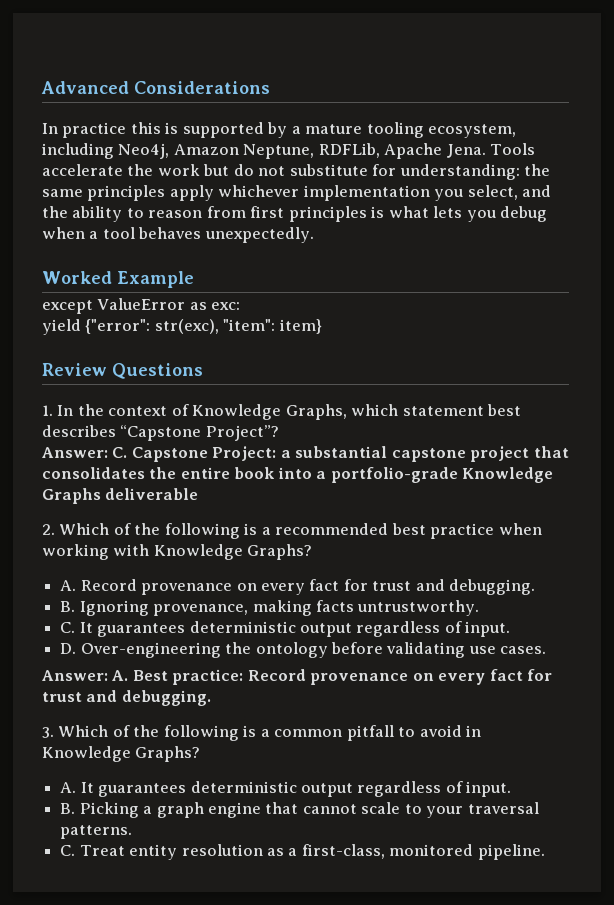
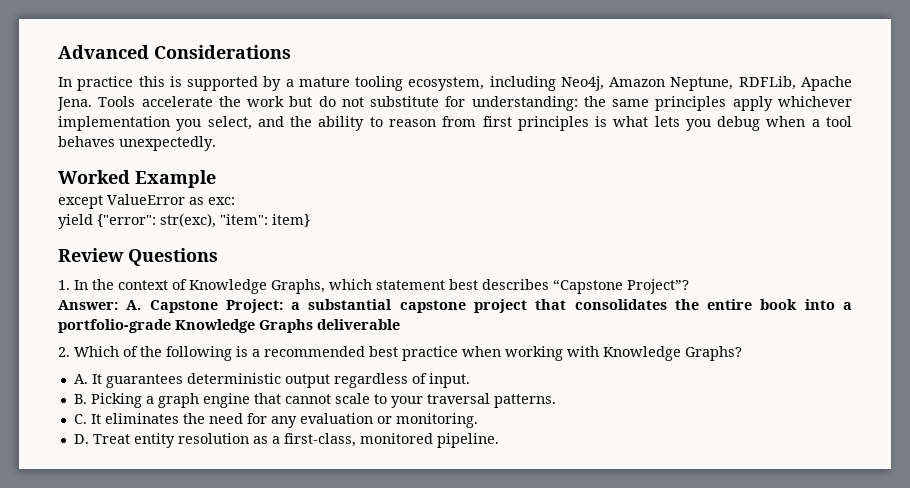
- Answer: C. Capstone Project: a substantial capstone project that consolidates the entire book into a portfolio-grade Knowledge Graphs deliverable
+ Answer: A. Capstone Project: a substantial capstone project that consolidates the entire book into a portfolio-grade Knowledge Graphs deliverable
- A. Record provenance on every fact for trust and debugging.
- B. Ignoring provenance, making facts untrustworthy.
- C. It guarantees deterministic output regardless of input.
- D. Over-engineering the ontology before validating use cases.
- Answer: A. Best practice: Record provenance on every fact for trust and debugging.
- 3. Which of the following is a common pitfall to avoid in Knowledge Graphs?
- C. Treat entity resolution as a first-class, monitored pipeline.
+ C. It eliminates the need for any evaluation or monitoring.
+ D. Treat entity resolution as a first-class, monitored pipeline.

